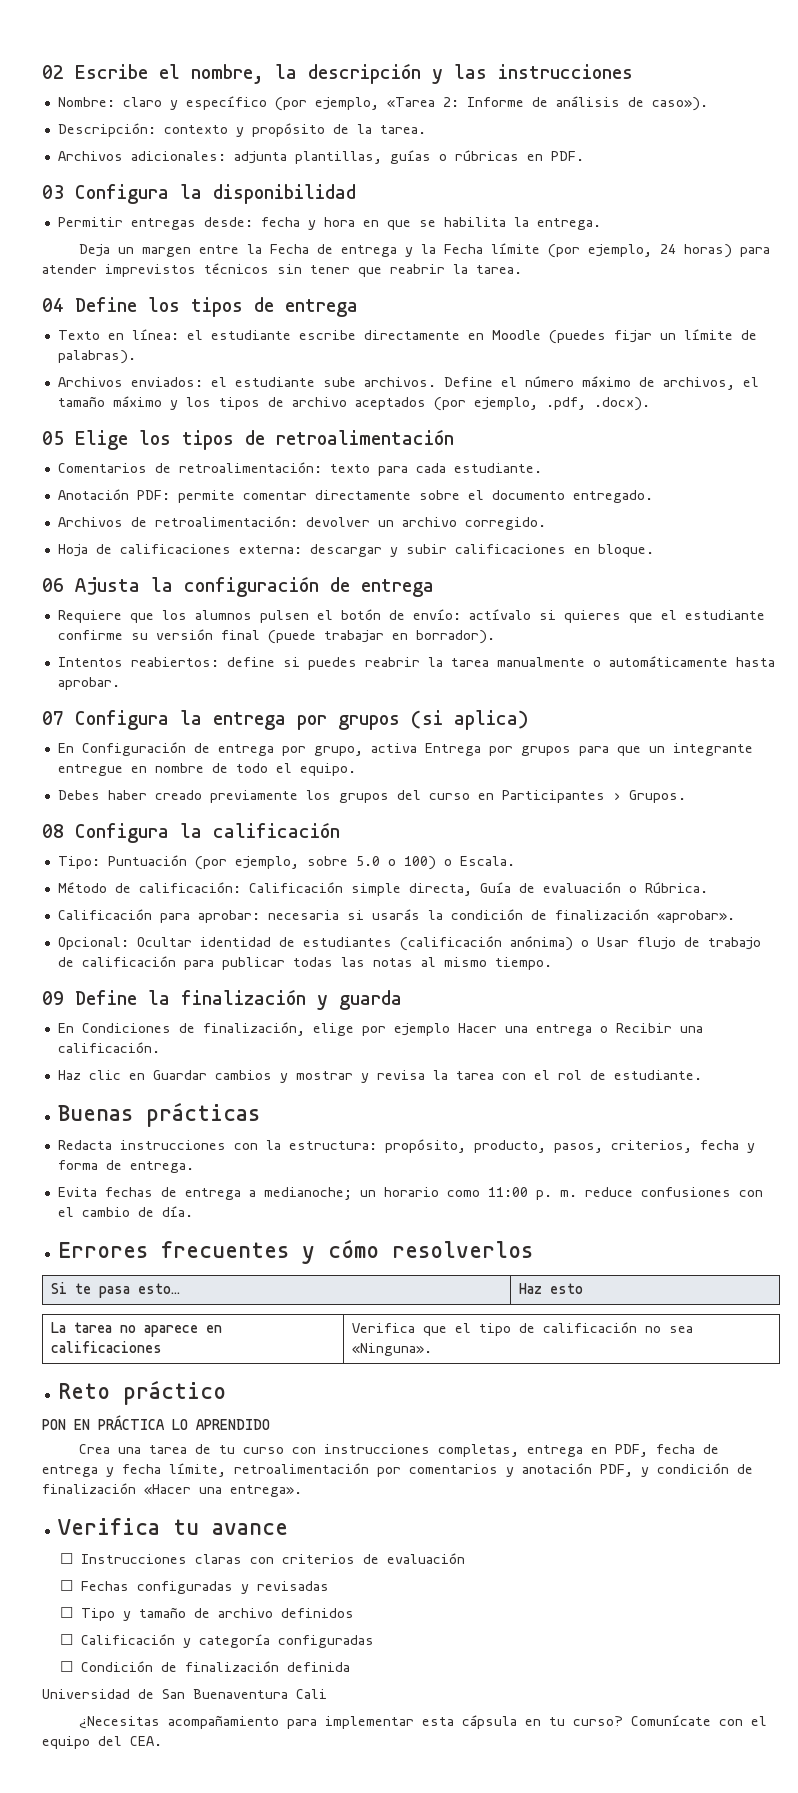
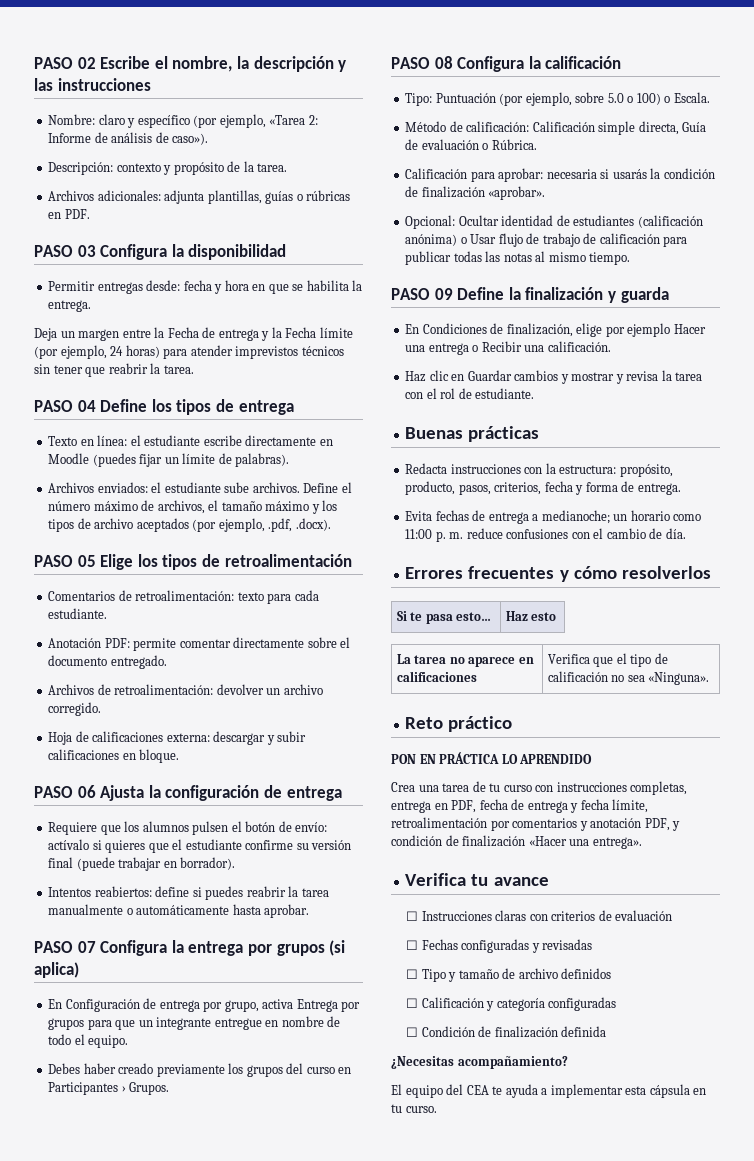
- 02 Escribe el nombre, la descripción y las instrucciones
+ PASO 02 Escribe el nombre, la descripción y las instrucciones
- 03 Configura la disponibilidad
+ PASO 03 Configura la disponibilidad
- 04 Define los tipos de entrega
+ PASO 04 Define los tipos de entrega
- 05 Elige los tipos de retroalimentación
+ PASO 05 Elige los tipos de retroalimentación
- 06 Ajusta la configuración de entrega
+ PASO 06 Ajusta la configuración de entrega
- 07 Configura la entrega por grupos (si aplica)
+ PASO 07 Configura la entrega por grupos (si aplica)
- 08 Configura la calificación
+ PASO 08 Configura la calificación
- 09 Define la finalización y guarda
+ PASO 09 Define la finalización y guarda
- Universidad de San Buenaventura Cali
- ¿Necesitas acompañamiento para implementar esta cápsula en tu curso? Comunícate con el equipo del CEA.
+ ¿Necesitas acompañamiento?
+ El equipo del CEA te ayuda a implementar esta cápsula en tu curso.

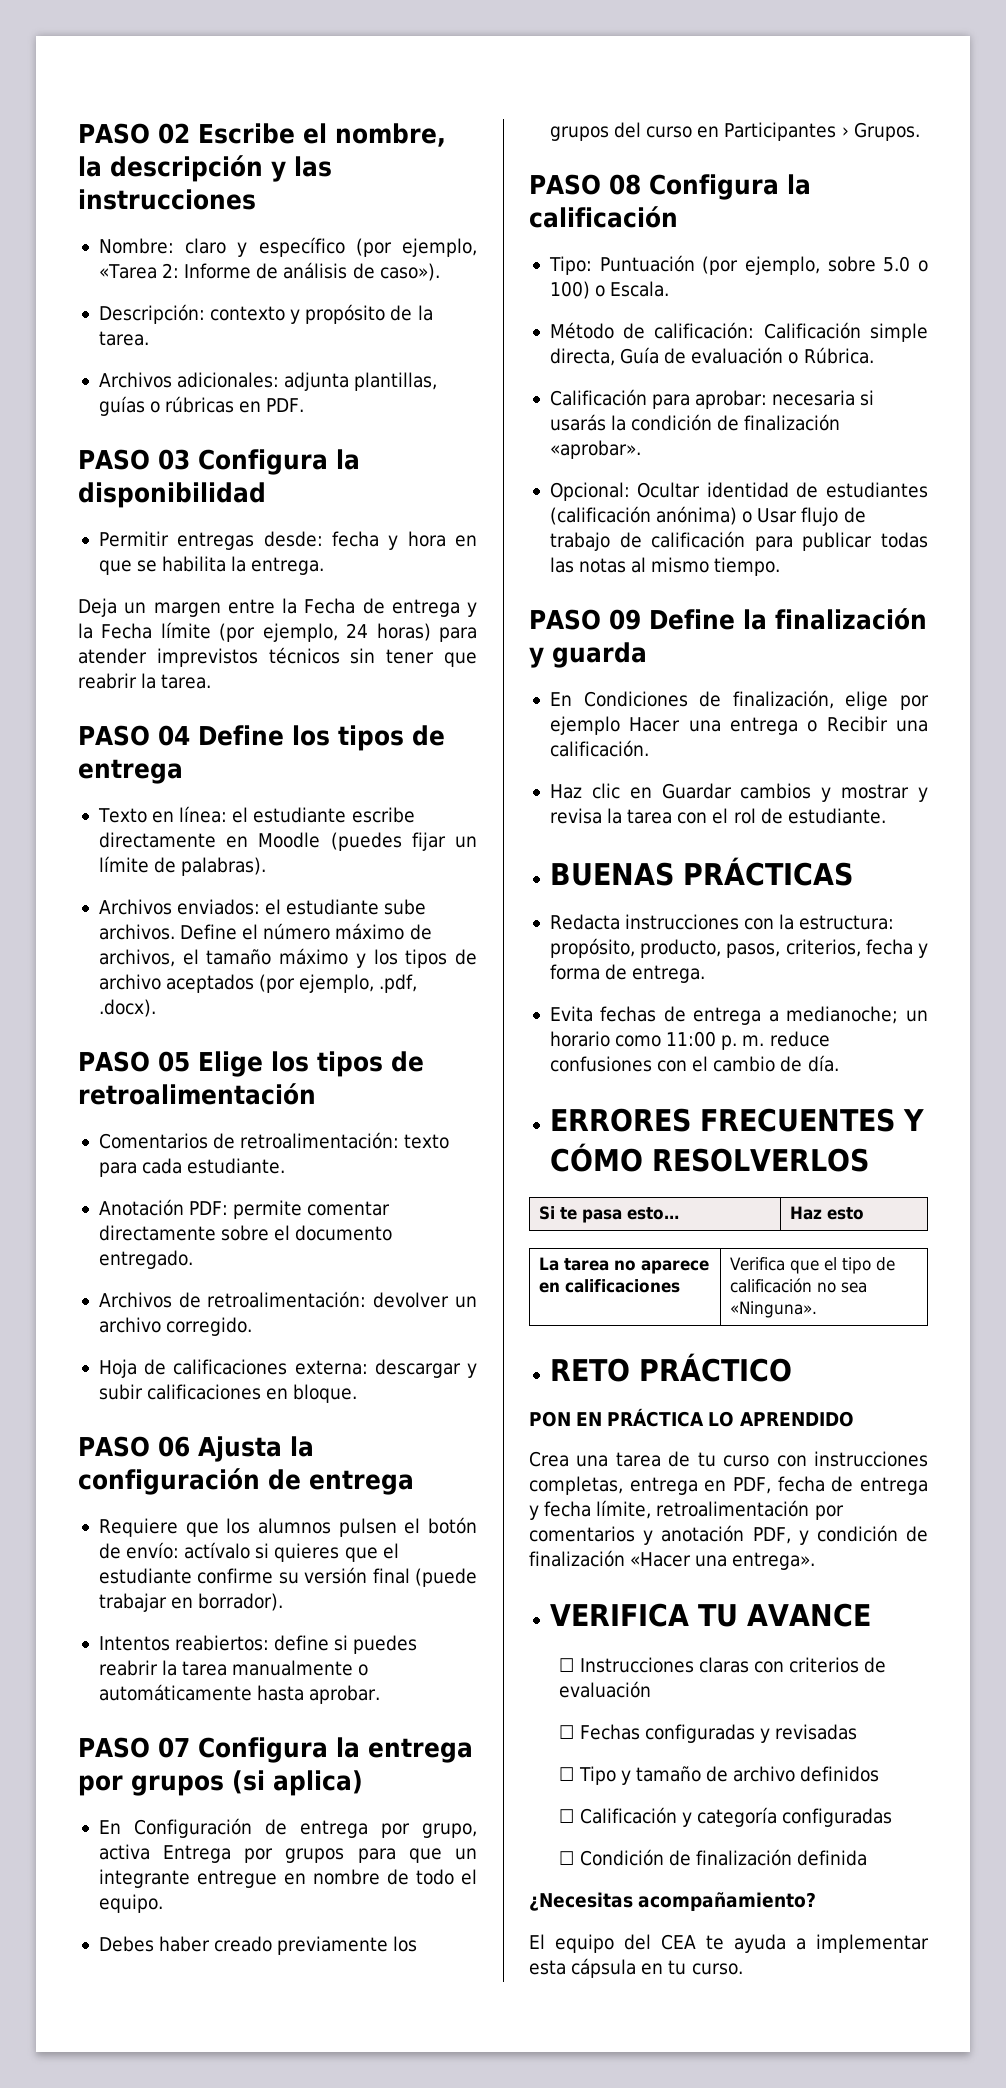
- Buenas prácticas
+ BUENAS PRÁCTICAS
- Errores frecuentes y cómo resolverlos
+ ERRORES FRECUENTES Y CÓMO RESOLVERLOS
- Reto práctico
+ RETO PRÁCTICO
- Verifica tu avance
+ VERIFICA TU AVANCE

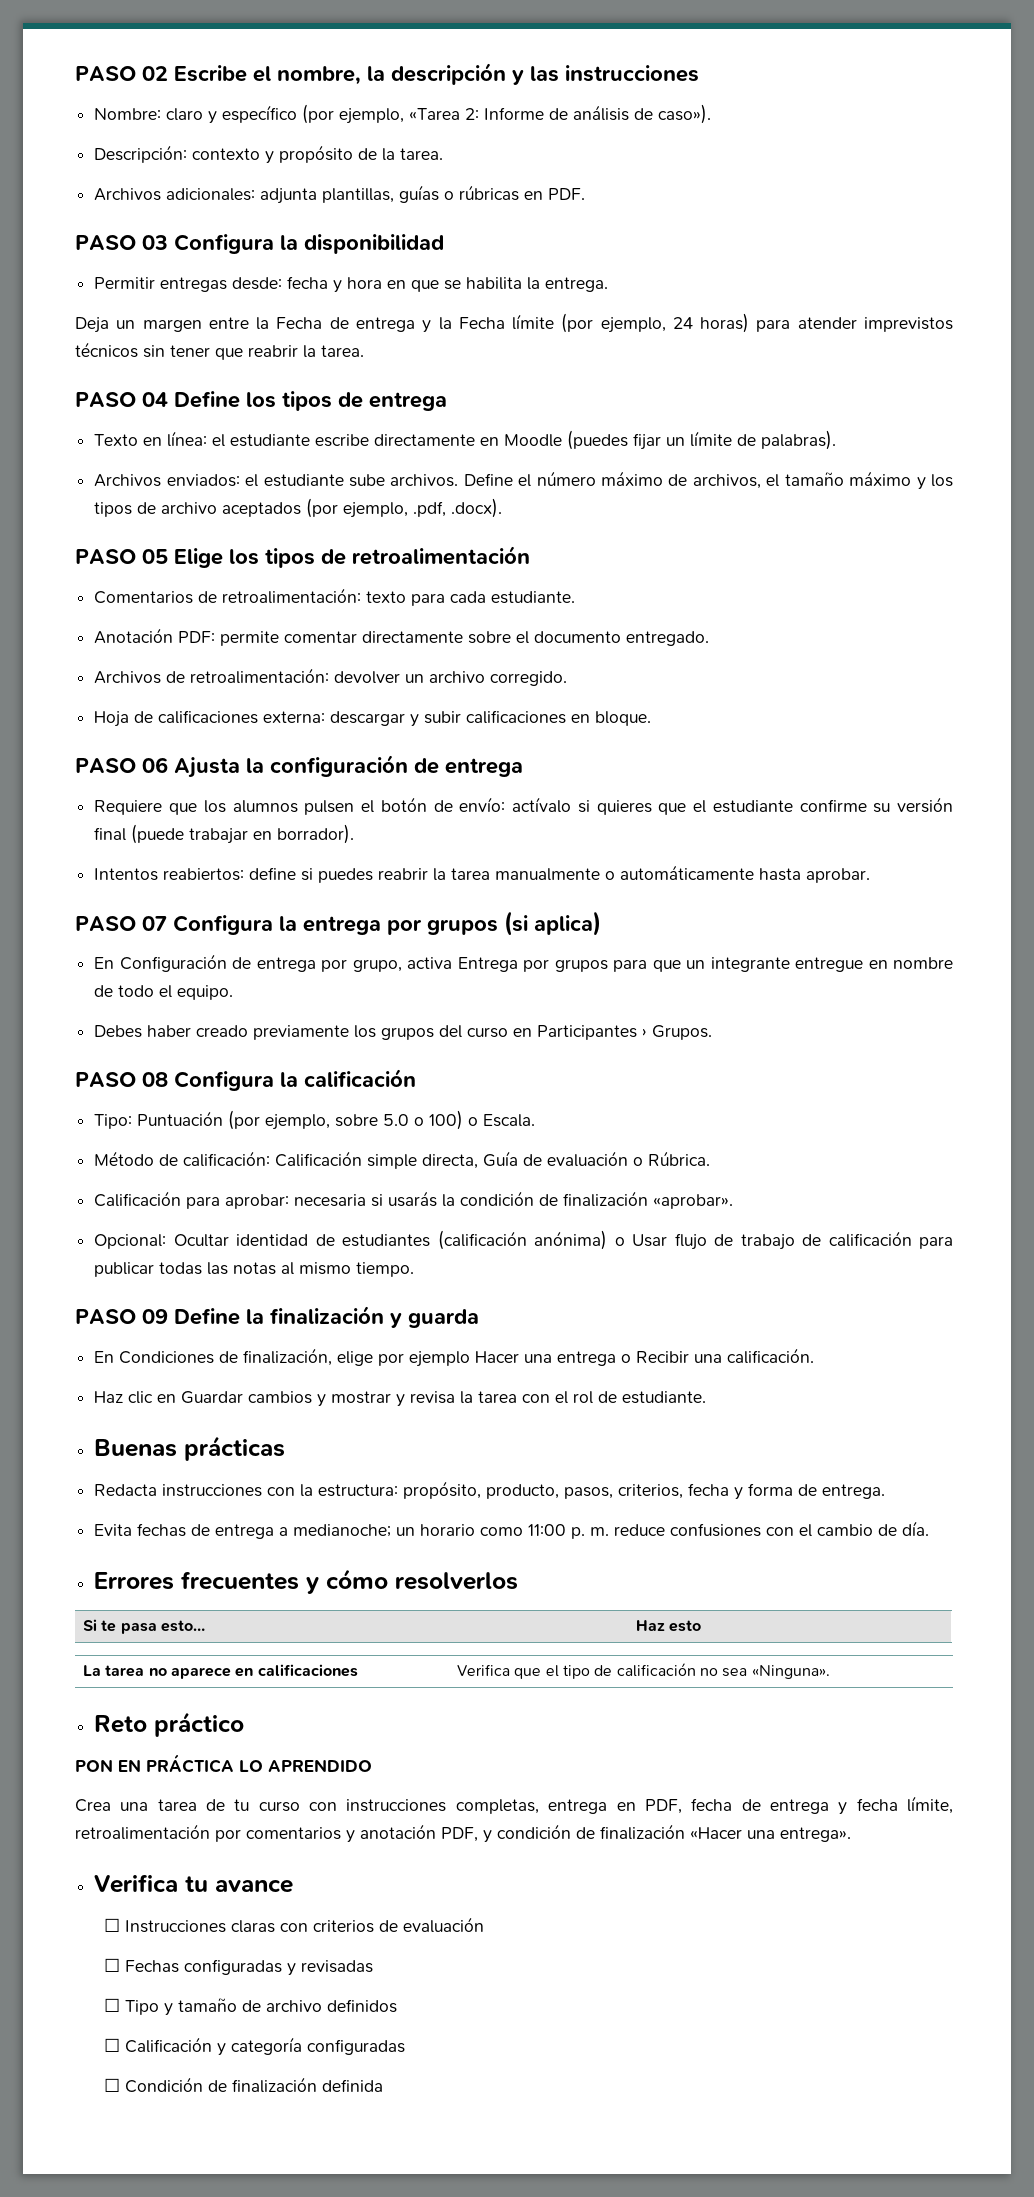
- BUENAS PRÁCTICAS
+ Buenas prácticas
- ERRORES FRECUENTES Y CÓMO RESOLVERLOS
+ Errores frecuentes y cómo resolverlos
- RETO PRÁCTICO
+ Reto práctico
- VERIFICA TU AVANCE
+ Verifica tu avance
- ¿Necesitas acompañamiento?
- El equipo del CEA te ayuda a implementar esta cápsula en tu curso.

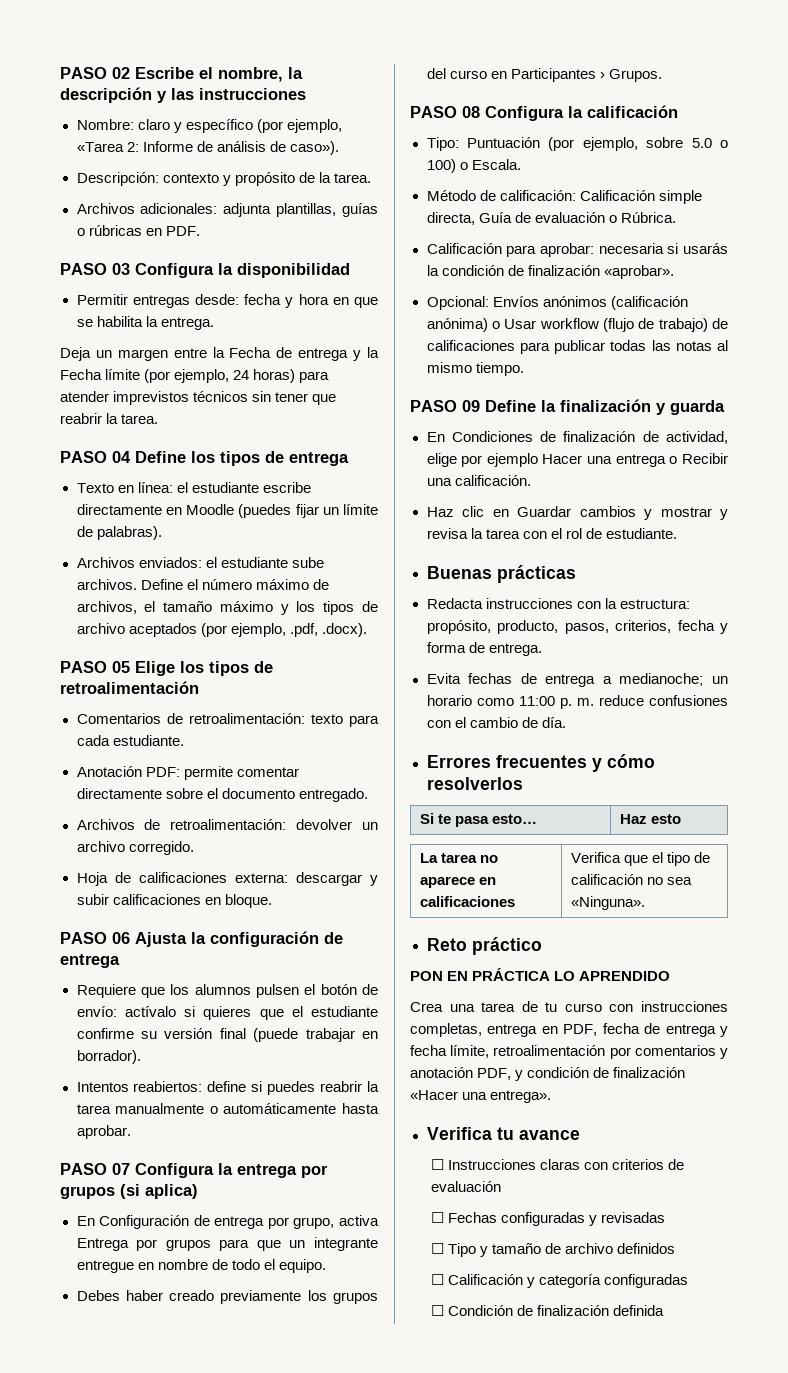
- Opcional: Ocultar identidad de estudiantes (calificación anónima) o Usar flujo de trabajo de calificación para publicar todas las notas al mismo tiempo.
+ Opcional: Envíos anónimos (calificación anónima) o Usar workflow (flujo de trabajo) de calificaciones para publicar todas las notas al mismo tiempo.
- En Condiciones de finalización, elige por ejemplo Hacer una entrega o Recibir una calificación.
+ En Condiciones de finalización de actividad, elige por ejemplo Hacer una entrega o Recibir una calificación.

